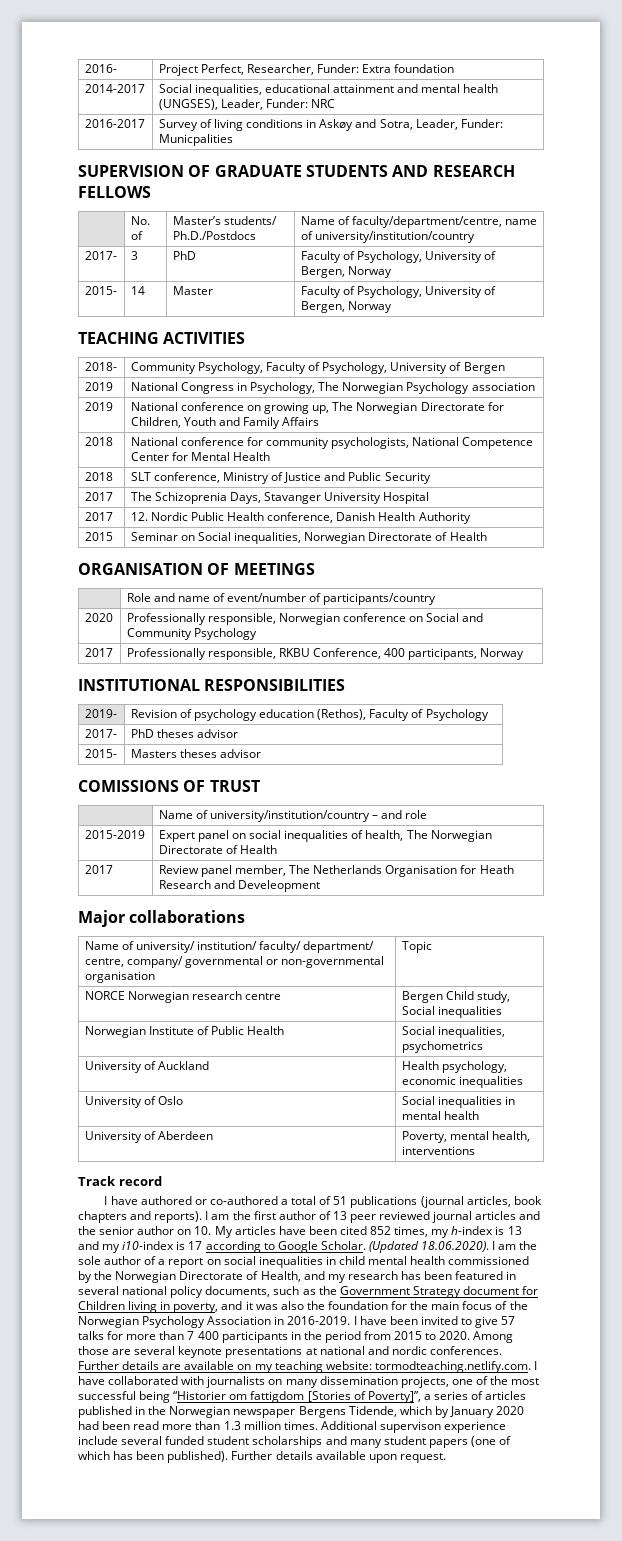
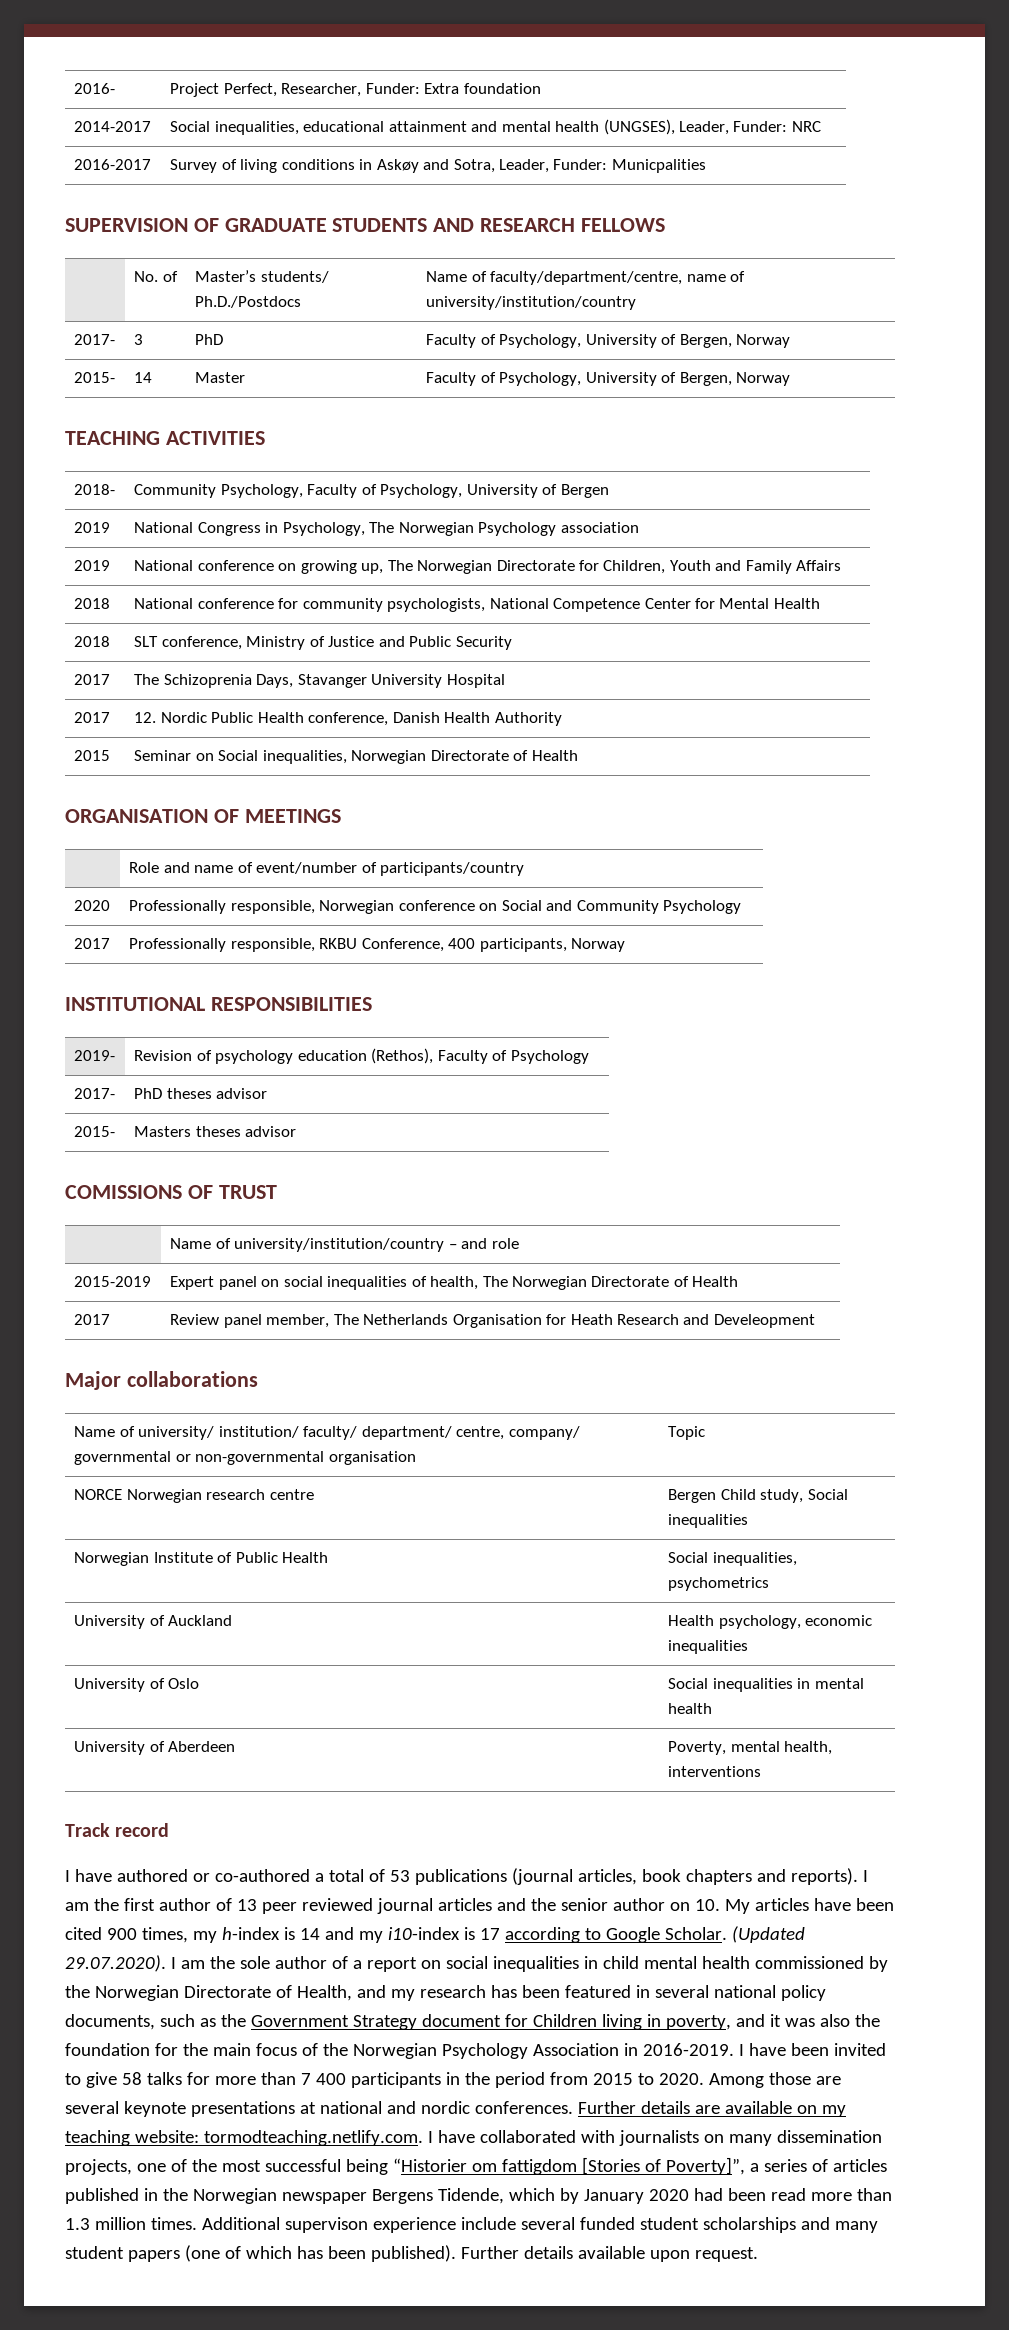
- I have authored or co-authored a total of 51 publications (journal articles, book chapters and reports).
+ I have authored or co-authored a total of 53 publications (journal articles, book chapters and reports).
- I am the first author of 13 peer reviewed journal articles and the senior author on 10. My articles have been cited 852 times, my h-index is 13 and my i10-index is 17 according to Google Scholar.
+ I am the first author of 13 peer reviewed journal articles and the senior author on 10. My articles have been cited 900 times, my h-index is 14 and my i10-index is 17 according to Google Scholar.
- (Updated 18.06.2020). I am the sole author of a report on social inequalities in child mental health commissioned by the Norwegian Directorate of Health, and my research has been featured in several national policy documents, such as the Government Strategy document for Children living in poverty, and it was also the foundation for the main focus of the Norwegian Psychology Association in 2016-2019.
+ (Updated 29.07.2020). I am the sole author of a report on social inequalities in child mental health commissioned by the Norwegian Directorate of Health, and my research has been featured in several national policy documents, such as the Government Strategy document for Children living in poverty, and it was also the foundation for the main focus of the Norwegian Psychology Association in 2016-2019.
- I have been invited to give 57 talks for more than 7 400 participants in the period from 2015 to 2020.
+ I have been invited to give 58 talks for more than 7 400 participants in the period from 2015 to 2020.

